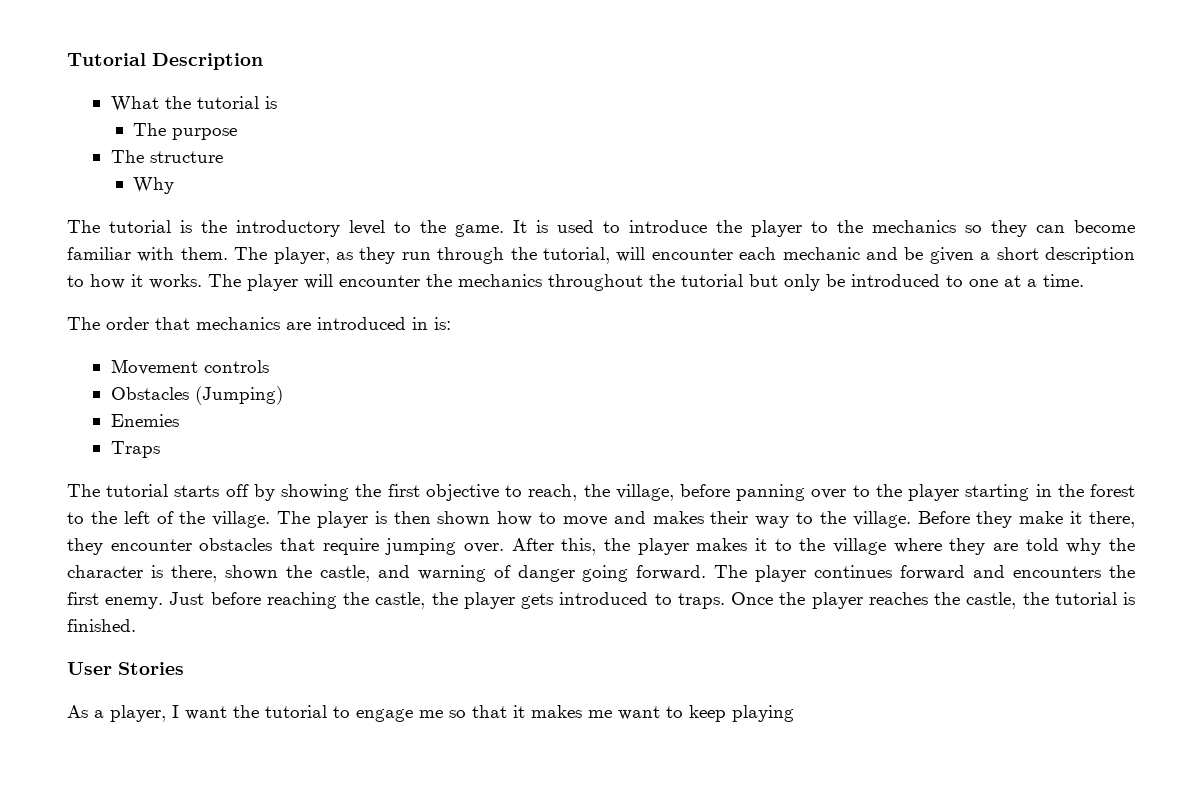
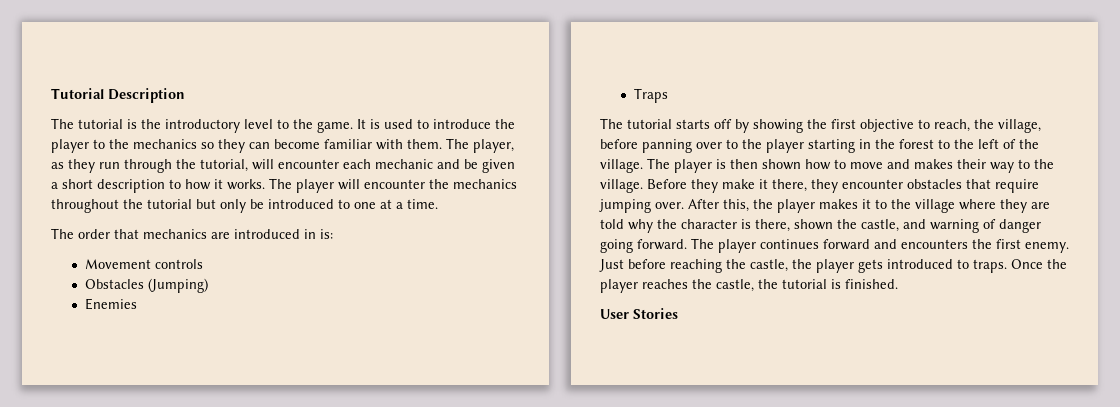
- What the tutorial is
- The purpose
- The structure
- Why
- As a player, I want the tutorial to engage me so that it makes me want to keep playing

